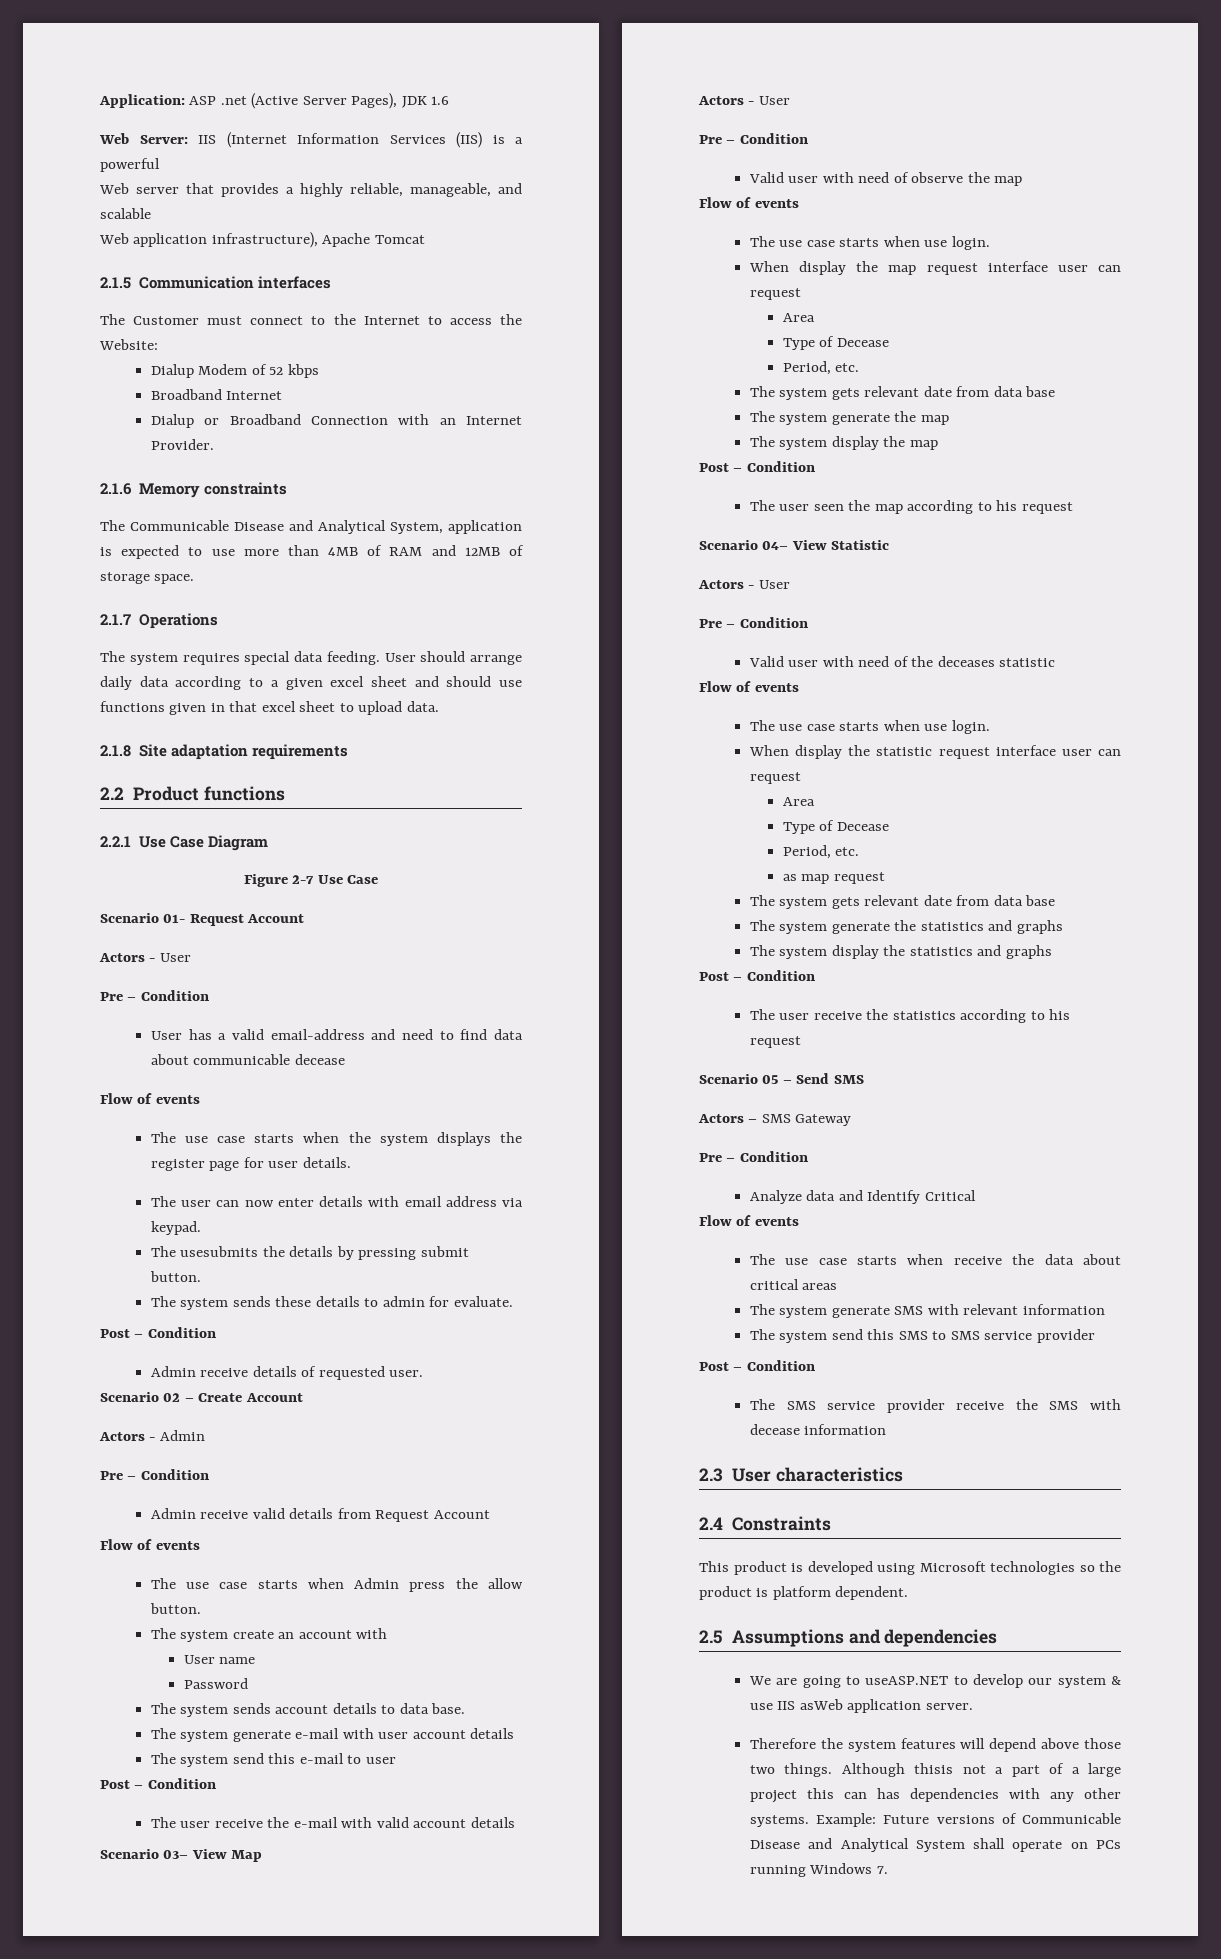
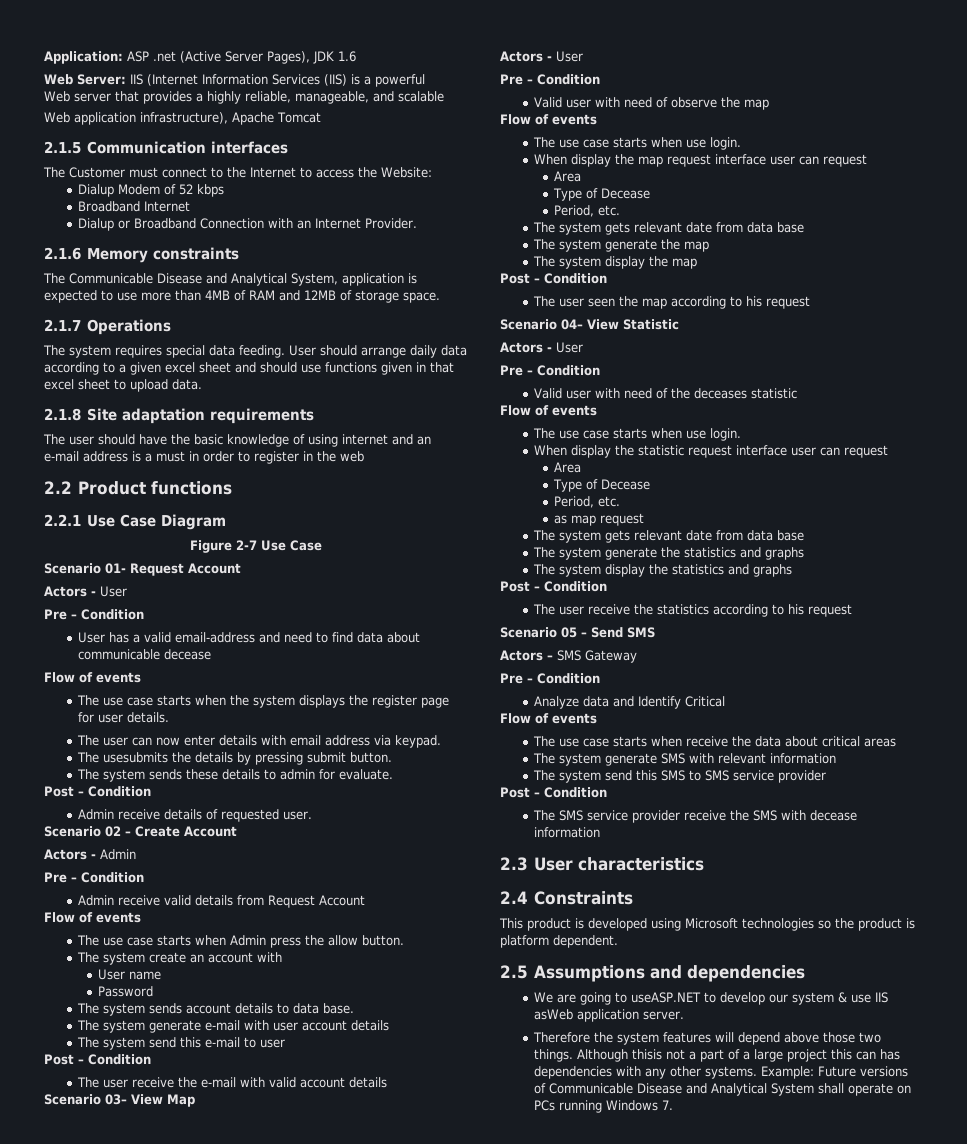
+ The user should have the basic knowledge of using internet and an e-mail address is a must in order to register in the web

